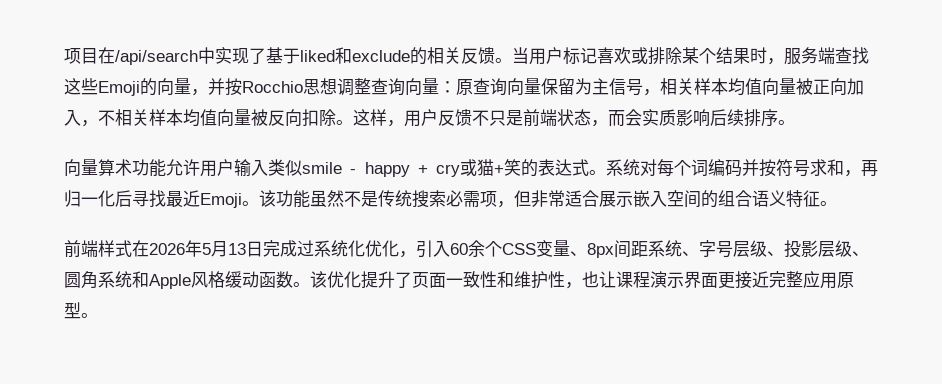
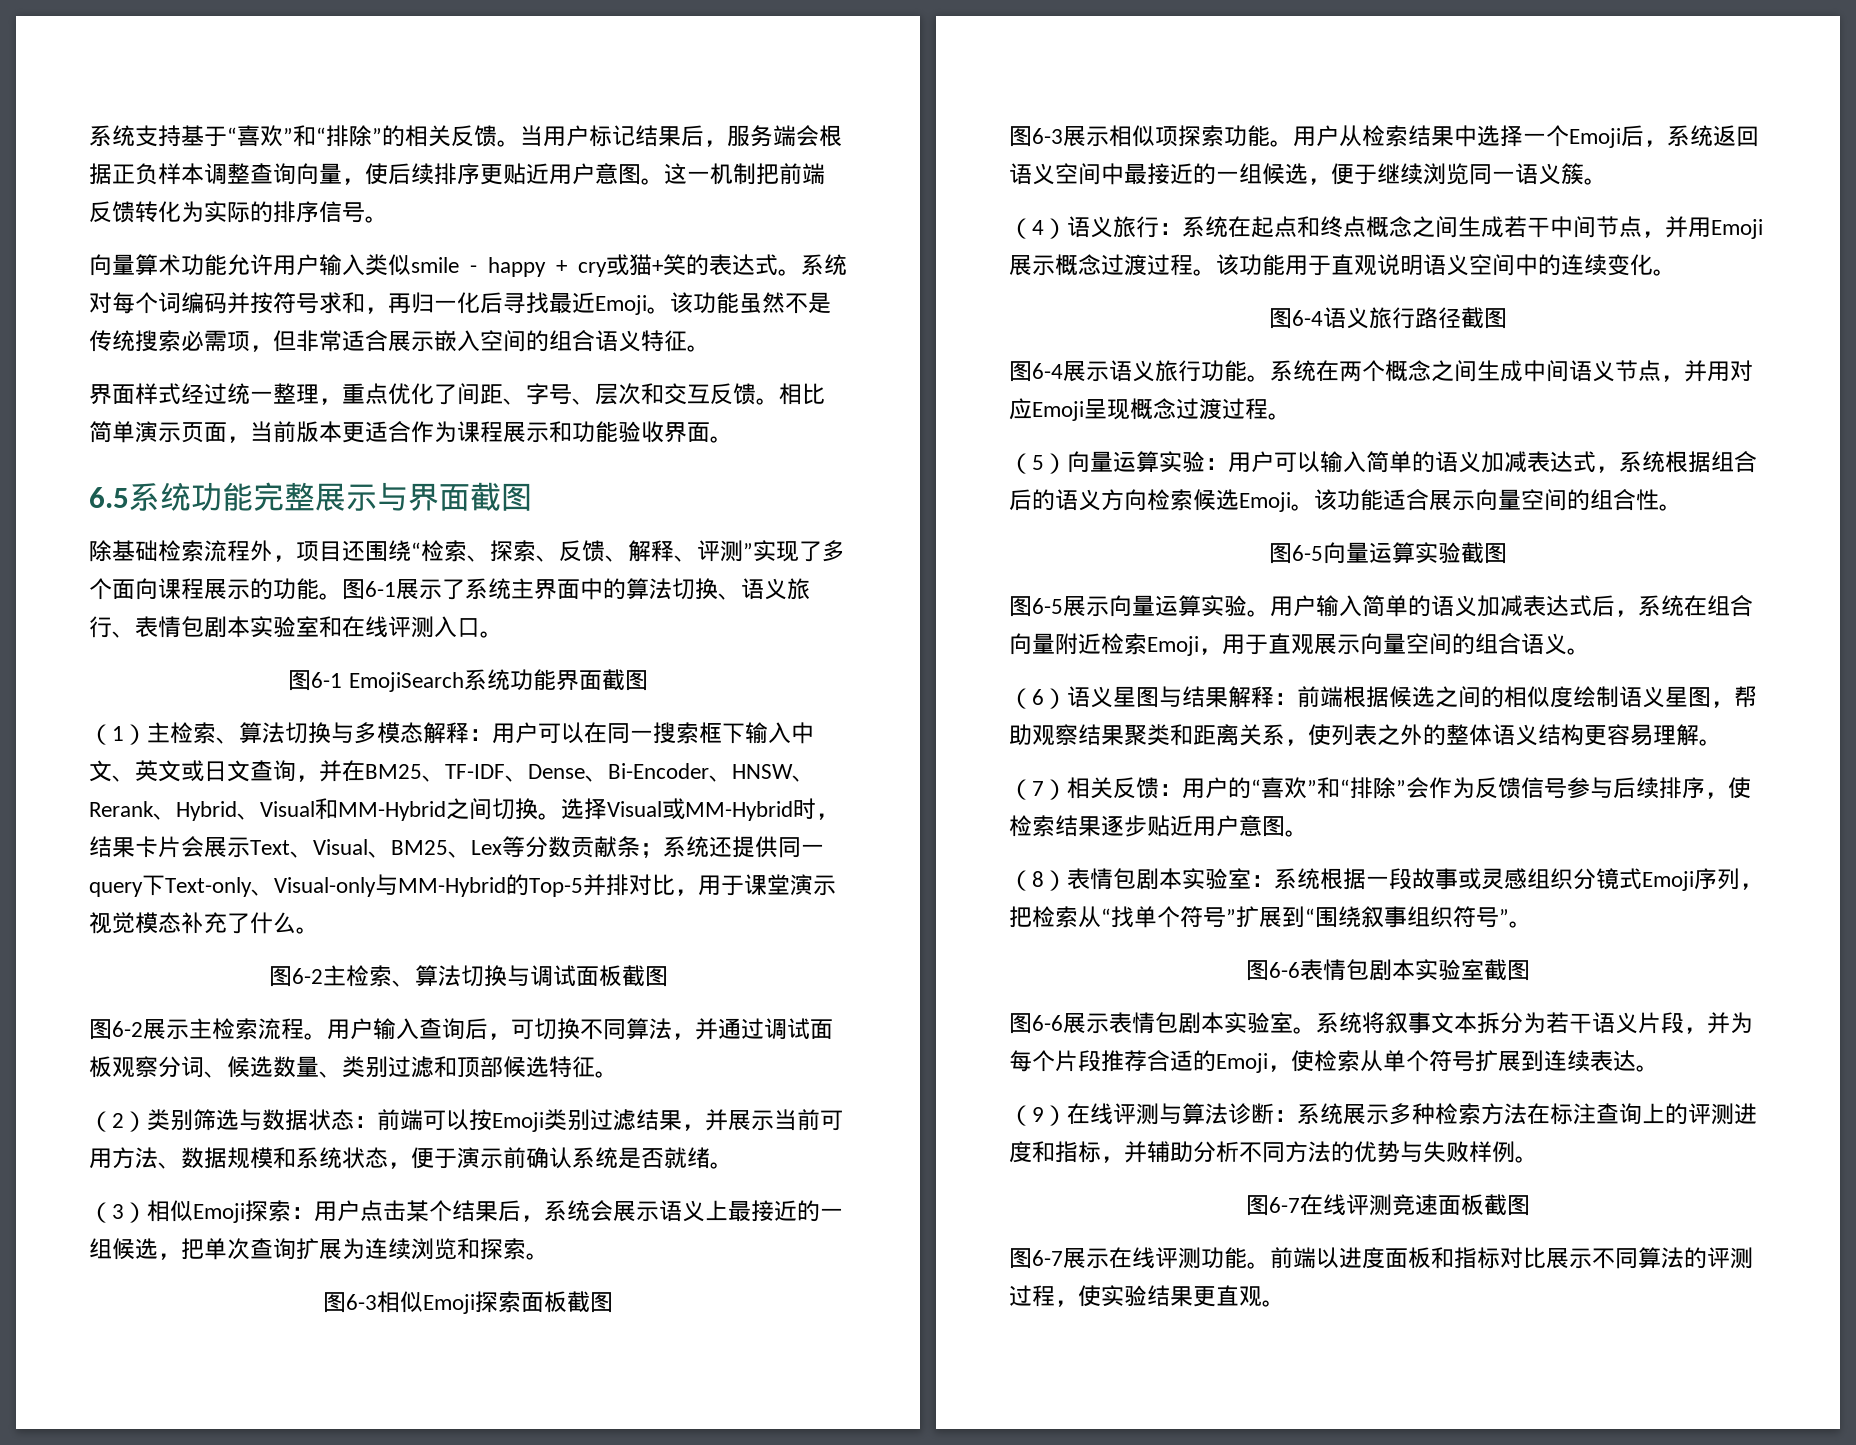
- 项目在/api/search中实现了基于liked和exclude的相关反馈。
+ 系统支持基于“喜欢”和“排除”的相关反馈。
- 当用户标记喜欢或排除某个结果时，服务端查找这些Emoji的向量，并按Rocchio思想调整查询向量：原查询向量保留为主信号，相关样本均值向量被正向加入，不相关样本均值向量被反向扣除。这样，用户反馈不只是前端状态，而会实质影响后续排序。
+ 当用户标记结果后，服务端会根据正负样本调整查询向量，使后续排序更贴近用户意图。这一机制把前端反馈转化为实际的排序信号。
- 前端样式在2026年5月13日完成过系统化优化，引入60余个CSS变量、8px间距系统、字号层级、投影层级、圆角系统和Apple风格缓动函数。该优化提升了页面一致性和维护性，也让课程演示界面更接近完整应用原型。
+ 界面样式经过统一整理，重点优化了间距、字号、层次和交互反馈。相比简单演示页面，当前版本更适合作为课程展示和功能验收界面。
+ 6.5系统功能完整展示与界面截图
+ 除基础检索流程外，项目还围绕“检索、探索、反馈、解释、评测”实现了多个面向课程展示的功能。图6-1展示了系统主界面中的算法切换、语义旅行、表情包剧本实验室和在线评测入口。
+ 图6-1 EmojiSearch系统功能界面截图
+ （1）主检索、算法切换与多模态解释：用户可以在同一搜索框下输入中文、英文或日文查询，并在BM25、TF-IDF、Dense、Bi-Encoder、HNSW、Rerank、Hybrid、Visual和MM-Hybrid之间切换。选择Visual或MM-Hybrid时，结果卡片会展示Text、Visual、BM25、Lex等分数贡献条；系统还提供同一query下Text-only、Visual-only与MM-Hybrid的Top-5并排对比，用于课堂演示视觉模态补充了什么。
+ 图6-2主检索、算法切换与调试面板截图
+ 图6-2展示主检索流程。用户输入查询后，可切换不同算法，并通过调试面板观察分词、候选数量、类别过滤和顶部候选特征。
+ （2）类别筛选与数据状态：前端可以按Emoji类别过滤结果，并展示当前可用方法、数据规模和系统状态，便于演示前确认系统是否就绪。
+ （3）相似Emoji探索：用户点击某个结果后，系统会展示语义上最接近的一组候选，把单次查询扩展为连续浏览和探索。
+ 图6-3相似Emoji探索面板截图
+ 图6-3展示相似项探索功能。用户从检索结果中选择一个Emoji后，系统返回语义空间中最接近的一组候选，便于继续浏览同一语义簇。
+ （4）语义旅行：系统在起点和终点概念之间生成若干中间节点，并用Emoji展示概念过渡过程。该功能用于直观说明语义空间中的连续变化。
+ 图6-4语义旅行路径截图
+ 图6-4展示语义旅行功能。系统在两个概念之间生成中间语义节点，并用对应Emoji呈现概念过渡过程。
+ （5）向量运算实验：用户可以输入简单的语义加减表达式，系统根据组合后的语义方向检索候选Emoji。该功能适合展示向量空间的组合性。
+ 图6-5向量运算实验截图
+ 图6-5展示向量运算实验。用户输入简单的语义加减表达式后，系统在组合向量附近检索Emoji，用于直观展示向量空间的组合语义。
+ （6）语义星图与结果解释：前端根据候选之间的相似度绘制语义星图，帮助观察结果聚类和距离关系，使列表之外的整体语义结构更容易理解。
+ （7）相关反馈：用户的“喜欢”和“排除”会作为反馈信号参与后续排序，使检索结果逐步贴近用户意图。
+ （8）表情包剧本实验室：系统根据一段故事或灵感组织分镜式Emoji序列，把检索从“找单个符号”扩展到“围绕叙事组织符号”。
+ 图6-6表情包剧本实验室截图
+ 图6-6展示表情包剧本实验室。系统将叙事文本拆分为若干语义片段，并为每个片段推荐合适的Emoji，使检索从单个符号扩展到连续表达。
+ （9）在线评测与算法诊断：系统展示多种检索方法在标注查询上的评测进度和指标，并辅助分析不同方法的优势与失败样例。
+ 图6-7在线评测竞速面板截图
+ 图6-7展示在线评测功能。前端以进度面板和指标对比展示不同算法的评测过程，使实验结果更直观。

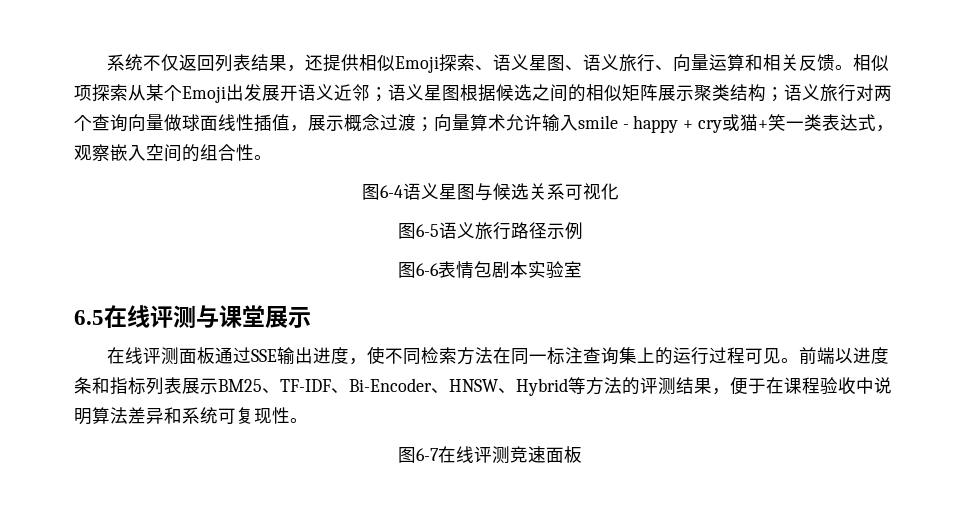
- 系统支持基于“喜欢”和“排除”的相关反馈。当用户标记结果后，服务端会根据正负样本调整查询向量，使后续排序更贴近用户意图。这一机制把前端反馈转化为实际的排序信号。
- 向量算术功能允许用户输入类似smile - happy + cry或猫+笑的表达式。系统对每个词编码并按符号求和，再归一化后寻找最近Emoji。该功能虽然不是传统搜索必需项，但非常适合展示嵌入空间的组合语义特征。
- 界面样式经过统一整理，重点优化了间距、字号、层次和交互反馈。相比简单演示页面，当前版本更适合作为课程展示和功能验收界面。
- 6.5系统功能完整展示与界面截图
- 除基础检索流程外，项目还围绕“检索、探索、反馈、解释、评测”实现了多个面向课程展示的功能。图6-1展示了系统主界面中的算法切换、语义旅行、表情包剧本实验室和在线评测入口。
- 图6-1 EmojiSearch系统功能界面截图
- （1）主检索、算法切换与多模态解释：用户可以在同一搜索框下输入中文、英文或日文查询，并在BM25、TF-IDF、Dense、Bi-Encoder、HNSW、Rerank、Hybrid、Visual和MM-Hybrid之间切换。选择Visual或MM-Hybrid时，结果卡片会展示Text、Visual、BM25、Lex等分数贡献条；系统还提供同一query下Text-only、Visual-only与MM-Hybrid的Top-5并排对比，用于课堂演示视觉模态补充了什么。
- 图6-2主检索、算法切换与调试面板截图
- 图6-2展示主检索流程。用户输入查询后，可切换不同算法，并通过调试面板观察分词、候选数量、类别过滤和顶部候选特征。
- （2）类别筛选与数据状态：前端可以按Emoji类别过滤结果，并展示当前可用方法、数据规模和系统状态，便于演示前确认系统是否就绪。
- （3）相似Emoji探索：用户点击某个结果后，系统会展示语义上最接近的一组候选，把单次查询扩展为连续浏览和探索。
- 图6-3相似Emoji探索面板截图
- 图6-3展示相似项探索功能。用户从检索结果中选择一个Emoji后，系统返回语义空间中最接近的一组候选，便于继续浏览同一语义簇。
- （4）语义旅行：系统在起点和终点概念之间生成若干中间节点，并用Emoji展示概念过渡过程。该功能用于直观说明语义空间中的连续变化。
- 图6-4语义旅行路径截图
- 图6-4展示语义旅行功能。系统在两个概念之间生成中间语义节点，并用对应Emoji呈现概念过渡过程。
- （5）向量运算实验：用户可以输入简单的语义加减表达式，系统根据组合后的语义方向检索候选Emoji。该功能适合展示向量空间的组合性。
- 图6-5向量运算实验截图
- 图6-5展示向量运算实验。用户输入简单的语义加减表达式后，系统在组合向量附近检索Emoji，用于直观展示向量空间的组合语义。
- （6）语义星图与结果解释：前端根据候选之间的相似度绘制语义星图，帮助观察结果聚类和距离关系，使列表之外的整体语义结构更容易理解。
- （7）相关反馈：用户的“喜欢”和“排除”会作为反馈信号参与后续排序，使检索结果逐步贴近用户意图。
- （8）表情包剧本实验室：系统根据一段故事或灵感组织分镜式Emoji序列，把检索从“找单个符号”扩展到“围绕叙事组织符号”。
+ 系统不仅返回列表结果，还提供相似Emoji探索、语义星图、语义旅行、向量运算和相关反馈。相似项探索从某个Emoji出发展开语义近邻；语义星图根据候选之间的相似矩阵展示聚类结构；语义旅行对两个查询向量做球面线性插值，展示概念过渡；向量算术允许输入smile - happy + cry或猫+笑一类表达式，观察嵌入空间的组合性。
+ 图6-4语义星图与候选关系可视化
+ 图6-5语义旅行路径示例
- 图6-6表情包剧本实验室截图
- 图6-6展示表情包剧本实验室。系统将叙事文本拆分为若干语义片段，并为每个片段推荐合适的Emoji，使检索从单个符号扩展到连续表达。
- （9）在线评测与算法诊断：系统展示多种检索方法在标注查询上的评测进度和指标，并辅助分析不同方法的优势与失败样例。
+ 图6-6表情包剧本实验室
+ 6.5在线评测与课堂展示
+ 在线评测面板通过SSE输出进度，使不同检索方法在同一标注查询集上的运行过程可见。前端以进度条和指标列表展示BM25、TF-IDF、Bi-Encoder、HNSW、Hybrid等方法的评测结果，便于在课程验收中说明算法差异和系统可复现性。
- 图6-7在线评测竞速面板截图
- 图6-7展示在线评测功能。前端以进度面板和指标对比展示不同算法的评测过程，使实验结果更直观。
+ 图6-7在线评测竞速面板

